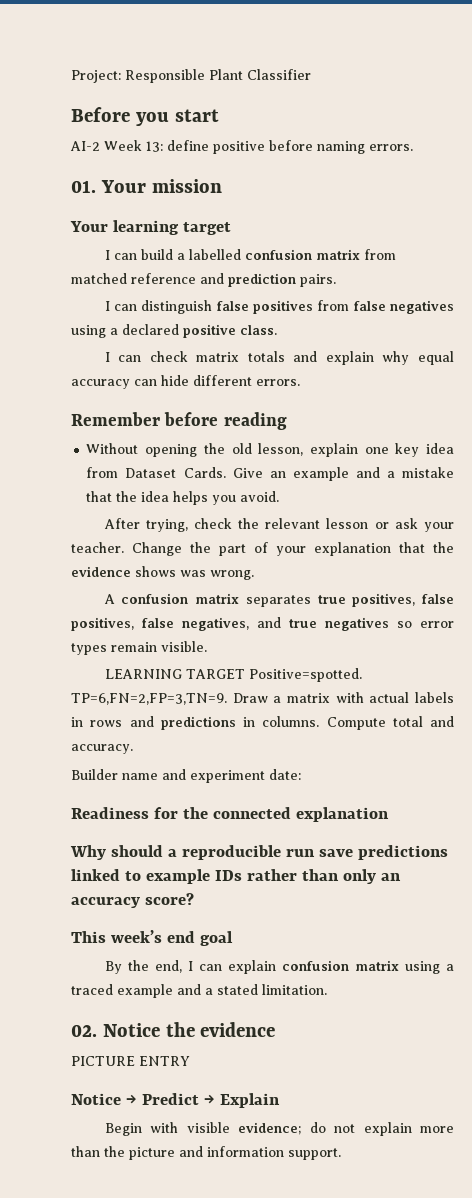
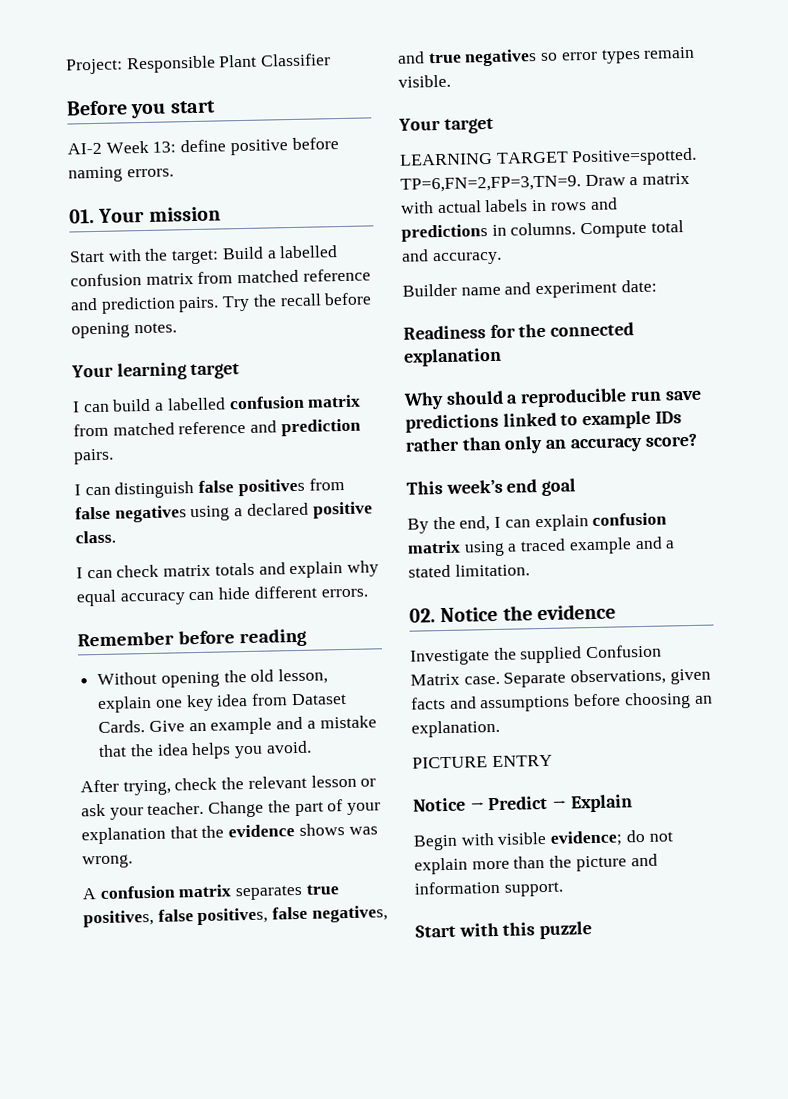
+ Start with the target: Build a labelled confusion matrix from matched reference and prediction pairs. Try the recall before opening notes.
+ Your target
+ Investigate the supplied Confusion Matrix case. Separate observations, given facts and assumptions before choosing an explanation.
+ Start with this puzzle

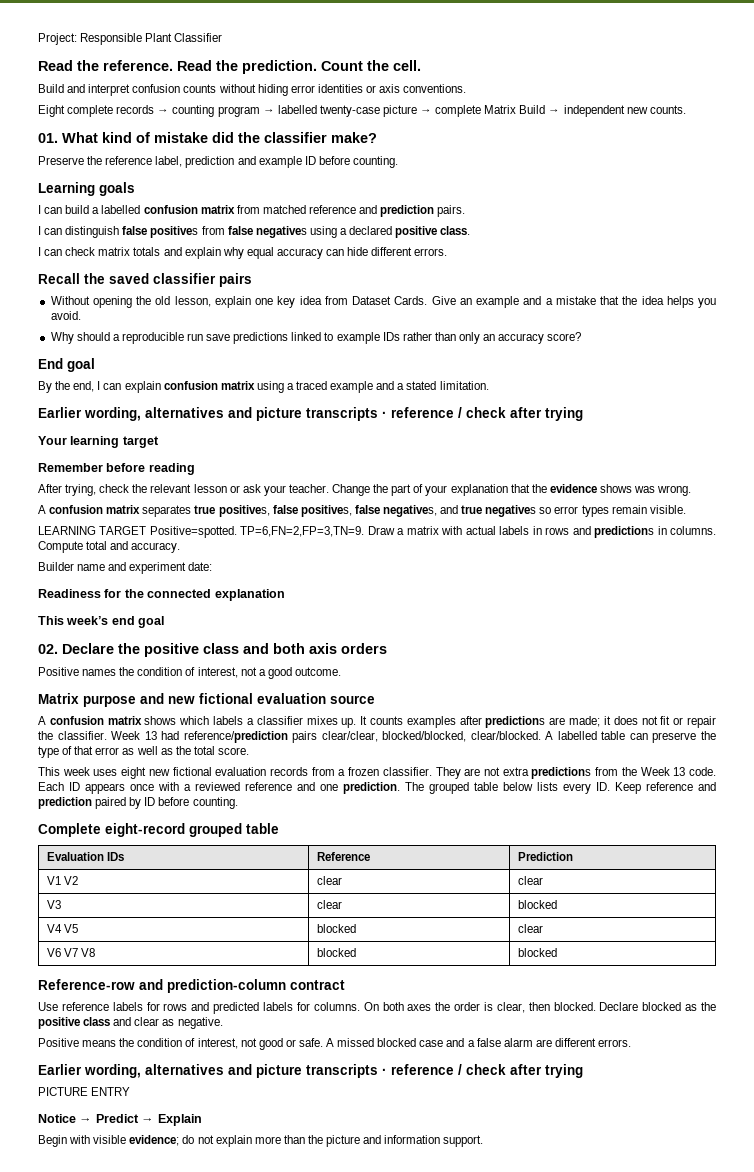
- Before you start
- AI-2 Week 13: define positive before naming errors.
- 01. Your mission
- Start with the target: Build a labelled confusion matrix from matched reference and prediction pairs. Try the recall before opening notes.
- Your learning target
+ Read the reference. Read the prediction. Count the cell.
+ Build and interpret confusion counts without hiding error identities or axis conventions.
+ Eight complete records → counting program → labelled twenty-case picture → complete Matrix Build → independent new counts.
+ 01. What kind of mistake did the classifier make?
+ Preserve the reference label, prediction and example ID before counting.
+ Learning goals
- Remember before reading
+ Recall the saved classifier pairs
+ Why should a reproducible run save predictions linked to example IDs rather than only an accuracy score?
+ End goal
+ By the end, I can explain confusion matrix using a traced example and a stated limitation.
+ Earlier wording, alternatives and picture transcripts · reference / check after trying
+ Your learning target
+ Remember before reading
- Your target
- Why should a reproducible run save predictions linked to example IDs rather than only an accuracy score?
  This week’s end goal
- By the end, I can explain confusion matrix using a traced example and a stated limitation.
- 02. Notice the evidence
- Investigate the supplied Confusion Matrix case. Separate observations, given facts and assumptions before choosing an explanation.
+ 02. Declare the positive class and both axis orders
+ Positive names the condition of interest, not a good outcome.
+ Matrix purpose and new fictional evaluation source
+ A confusion matrix shows which labels a classifier mixes up. It counts examples after predictions are made; it does not fit or repair the classifier. Week 13 had reference/prediction pairs clear/clear, blocked/blocked, clear/blocked. A labelled table can preserve the type of that error as well as the total score.
+ This week uses eight new fictional evaluation records from a frozen classifier. They are not extra predictions from the Week 13 code. Each ID appears once with a reviewed reference and one prediction. The grouped table below lists every ID. Keep reference and prediction paired by ID before counting.
+ Complete eight-record grouped table
+ Evaluation IDs | Reference | Prediction
+ V1 V2 | clear | clear
+ V3 | clear | blocked
+ V4 V5 | blocked | clear
+ V6 V7 V8 | blocked | blocked
+ Reference-row and prediction-column contract
+ Use reference labels for rows and predicted labels for columns. On both axes the order is clear, then blocked. Declare blocked as the positive class and clear as negative.
+ Positive means the condition of interest, not good or safe. A missed blocked case and a false alarm are different errors.
+ Earlier wording, alternatives and picture transcripts · reference / check after trying
- Start with this puzzle

